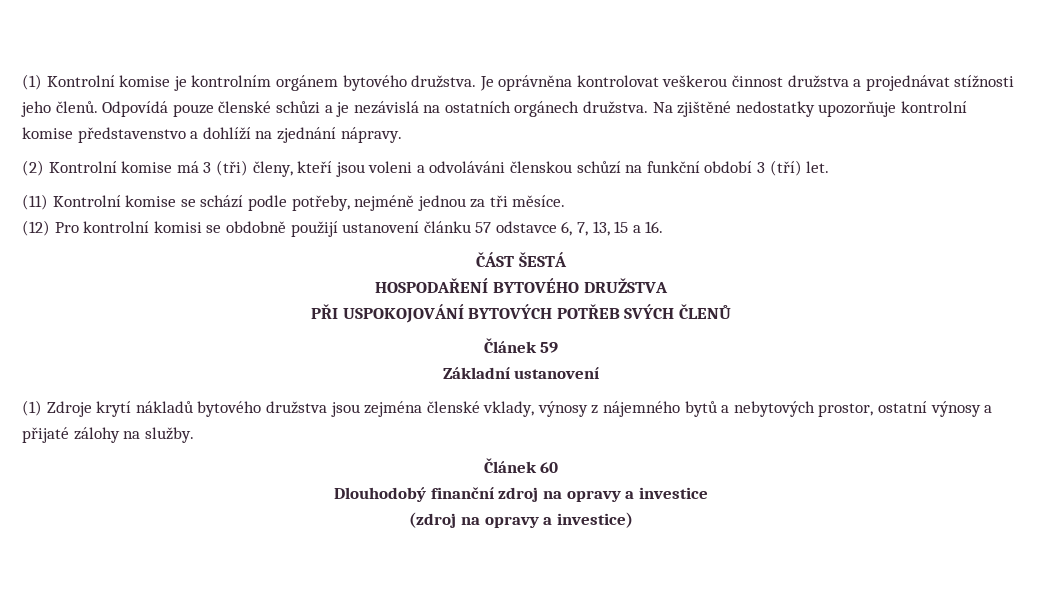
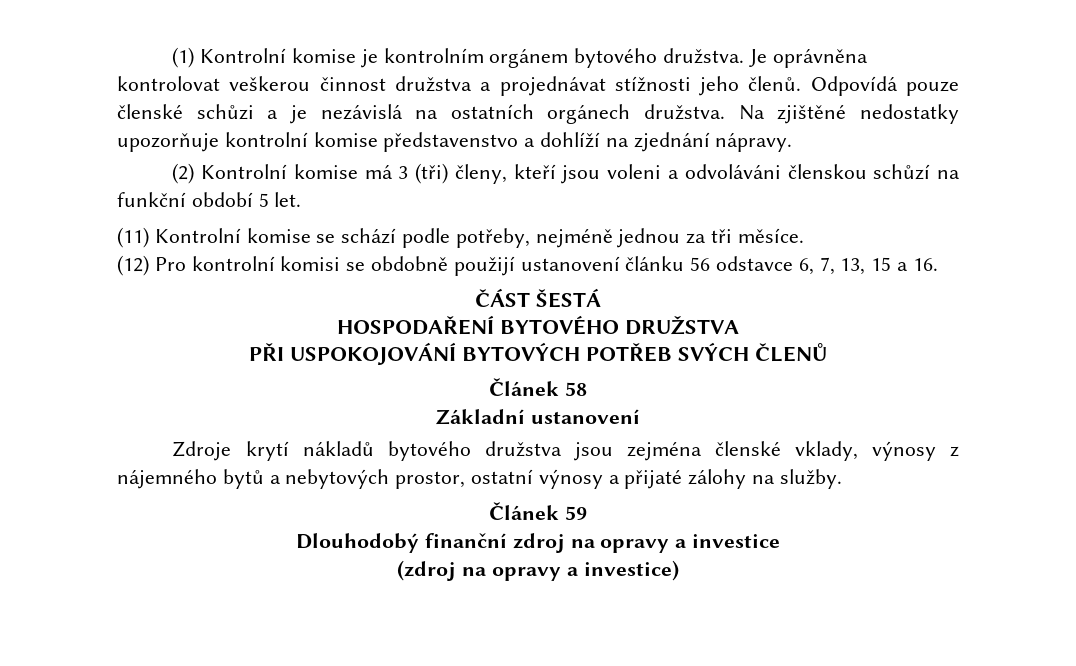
- (2) Kontrolní komise má 3 (tři) členy, kteří jsou voleni a odvoláváni členskou schůzí na funkční období 3 (tří) let.
+ (2) Kontrolní komise má 3 (tři) členy, kteří jsou voleni a odvoláváni členskou schůzí na funkční období 5 let.
- (12) Pro kontrolní komisi se obdobně použijí ustanovení článku 57 odstavce 6, 7, 13, 15 a 16.
+ (12) Pro kontrolní komisi se obdobně použijí ustanovení článku 56 odstavce 6, 7, 13, 15 a 16.
- Článek 59
+ Článek 58
- (1) Zdroje krytí nákladů bytového družstva jsou zejména členské vklady, výnosy z nájemného bytů a nebytových prostor, ostatní výnosy a přijaté zálohy na služby.
+ Zdroje krytí nákladů bytového družstva jsou zejména členské vklady, výnosy z nájemného bytů a nebytových prostor, ostatní výnosy a přijaté zálohy na služby.
- Článek 60
+ Článek 59

